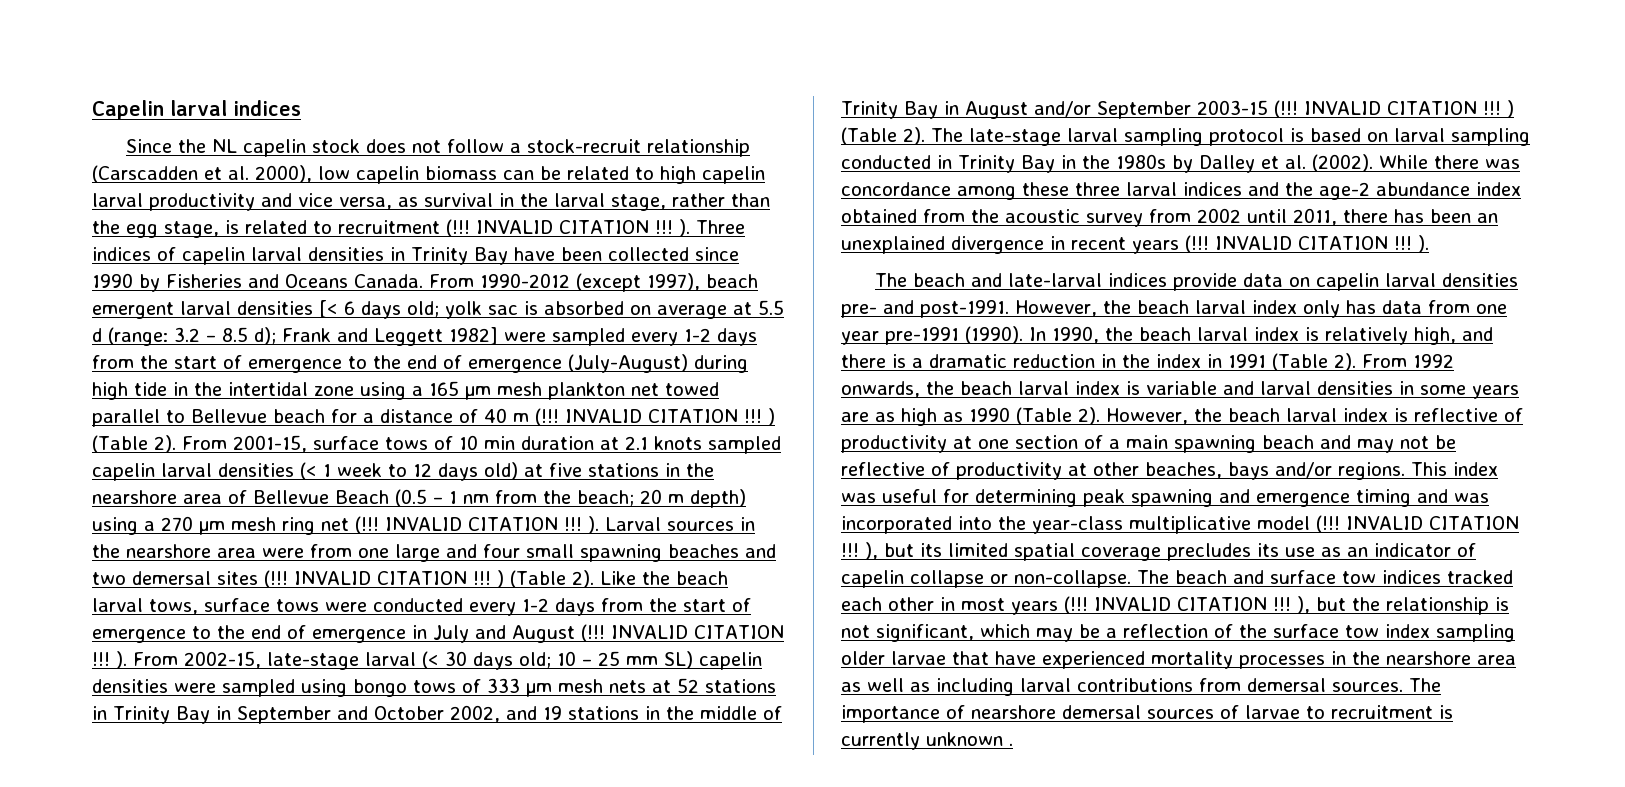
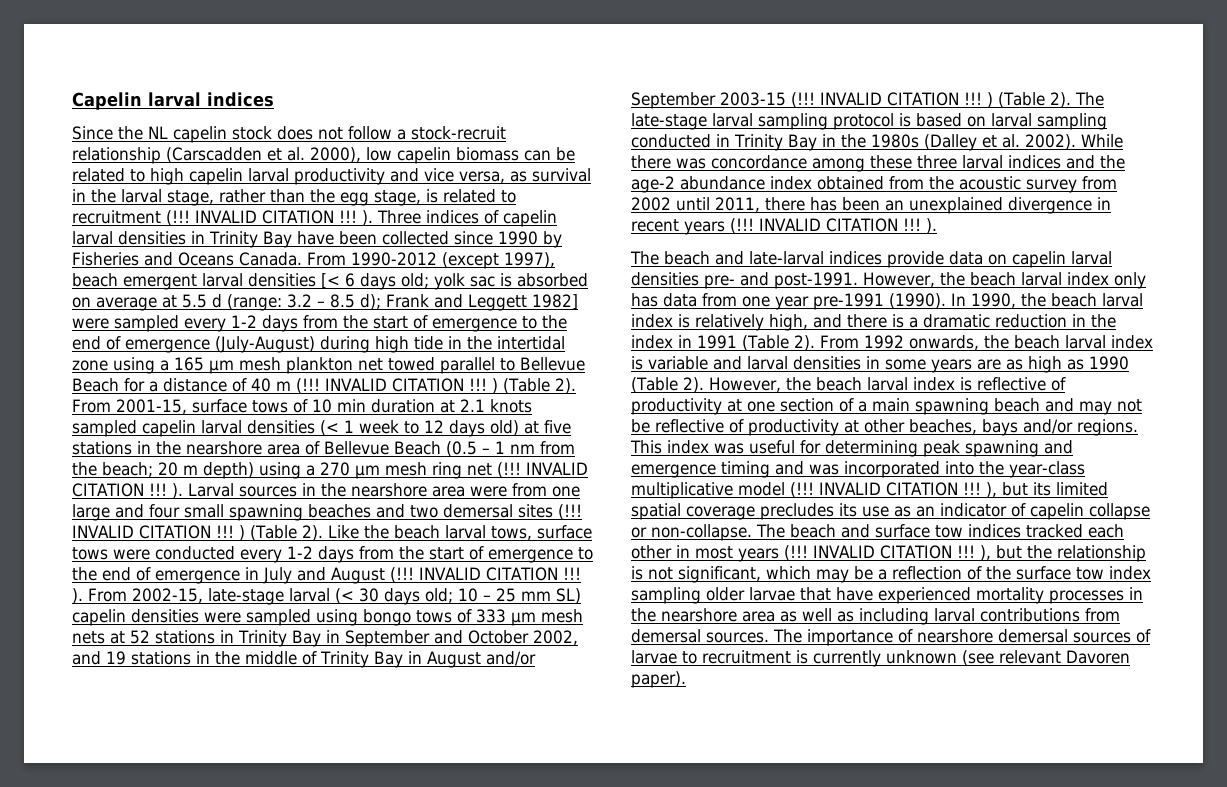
- Frank and Leggett 1982] were sampled every 1-2 days from the start of emergence to the end of emergence (July-August) during high tide in the intertidal zone using a 165 µm mesh plankton net towed parallel to Bellevue beach for a distance of 40 m (!!!
+ Frank and Leggett 1982] were sampled every 1-2 days from the start of emergence to the end of emergence (July-August) during high tide in the intertidal zone using a 165 µm mesh plankton net towed parallel to Bellevue Beach for a distance of 40 m (!!!
- The late-stage larval sampling protocol is based on larval sampling conducted in Trinity Bay in the 1980s by Dalley et al. (2002).
+ The late-stage larval sampling protocol is based on larval sampling conducted in Trinity Bay in the 1980s (Dalley et al. 2002).
- The importance of nearshore demersal sources of larvae to recruitment is currently unknown .
+ The importance of nearshore demersal sources of larvae to recruitment is currently unknown (see relevant Davoren paper).

